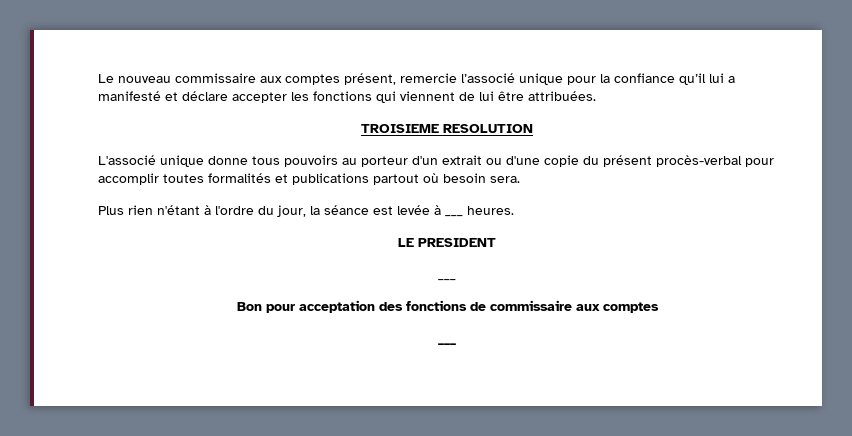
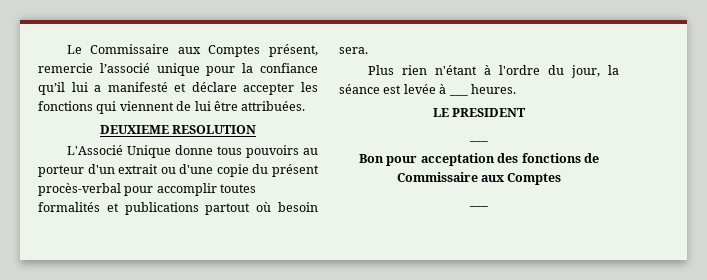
- Le nouveau commissaire aux comptes présent, remercie l’associé unique pour la confiance qu’il lui a manifesté et déclare accepter les fonctions qui viennent de lui être attribuées.
+ Le Commissaire aux Comptes présent, remercie l’associé unique pour la confiance qu’il lui a manifesté et déclare accepter les fonctions qui viennent de lui être attribuées.
- TROISIEME RESOLUTION
+ DEUXIEME RESOLUTION
- L'associé unique donne tous pouvoirs au porteur d'un extrait ou d'une copie du présent procès-verbal pour accomplir toutes formalités et publications partout où besoin sera.
+ L'Associé Unique donne tous pouvoirs au porteur d'un extrait ou d'une copie du présent procès-verbal pour accomplir toutes formalités et publications partout où besoin sera.
- Bon pour acceptation des fonctions de commissaire aux comptes
+ Bon pour acceptation des fonctions de Commissaire aux Comptes

